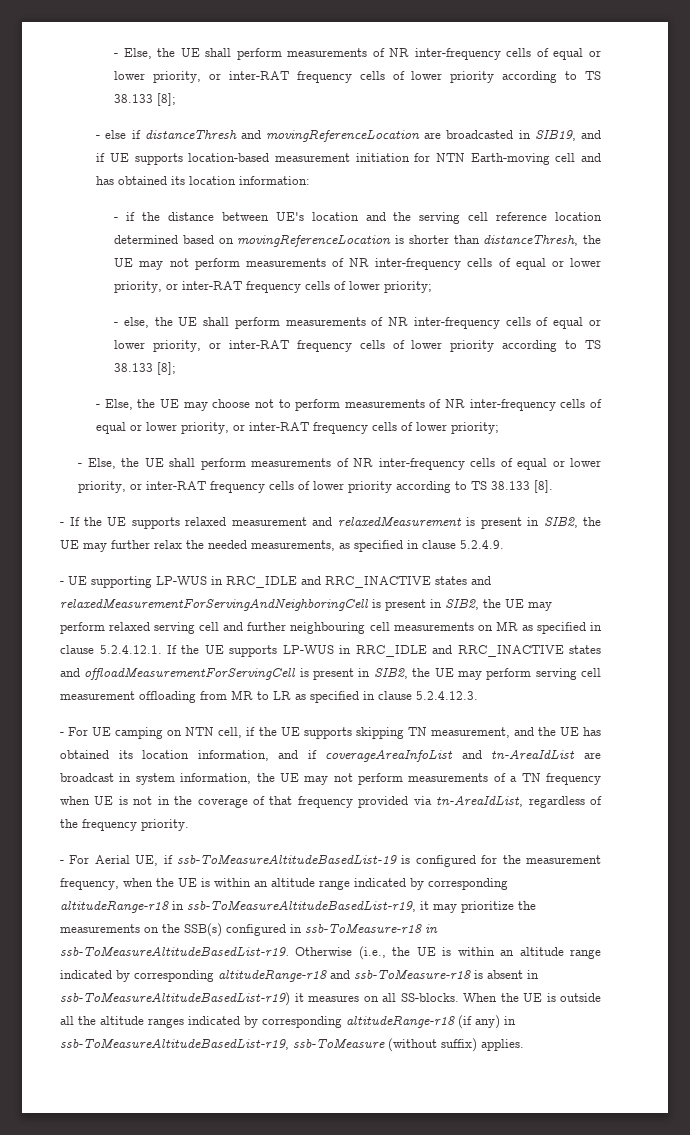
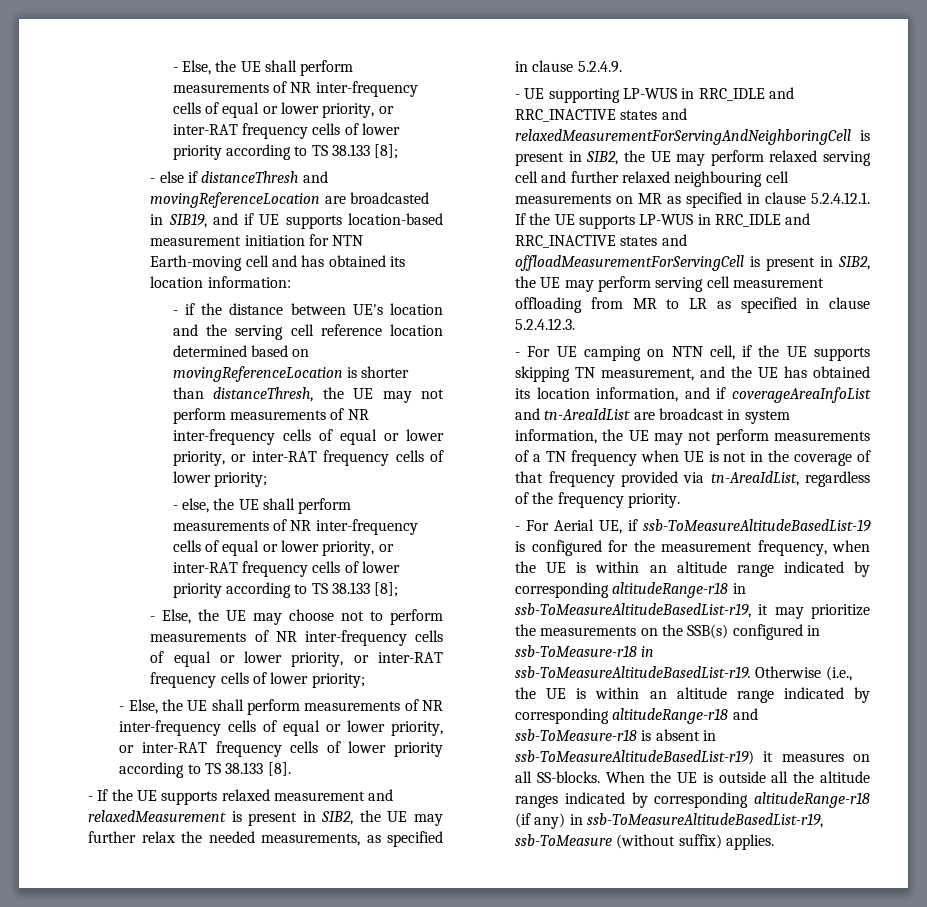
- - UE supporting LP-WUS in RRC_IDLE and RRC_INACTIVE states and relaxedMeasurementForServingAndNeighboringCell is present in SIB2, the UE may perform relaxed serving cell and further neighbouring cell measurements on MR as specified in clause 5.2.4.12.1. If the UE supports LP-WUS in RRC_IDLE and RRC_INACTIVE states and offloadMeasurementForServingCell is present in SIB2, the UE may perform serving cell measurement offloading from MR to LR as specified in clause 5.2.4.12.3.
+ - UE supporting LP-WUS in RRC_IDLE and RRC_INACTIVE states and relaxedMeasurementForServingAndNeighboringCell is present in SIB2, the UE may perform relaxed serving cell and further relaxed neighbouring cell measurements on MR as specified in clause 5.2.4.12.1. If the UE supports LP-WUS in RRC_IDLE and RRC_INACTIVE states and offloadMeasurementForServingCell is present in SIB2, the UE may perform serving cell measurement offloading from MR to LR as specified in clause 5.2.4.12.3.

